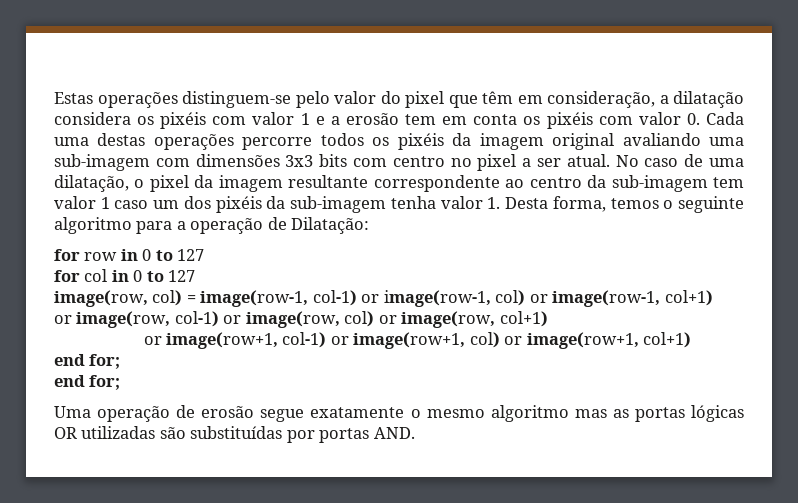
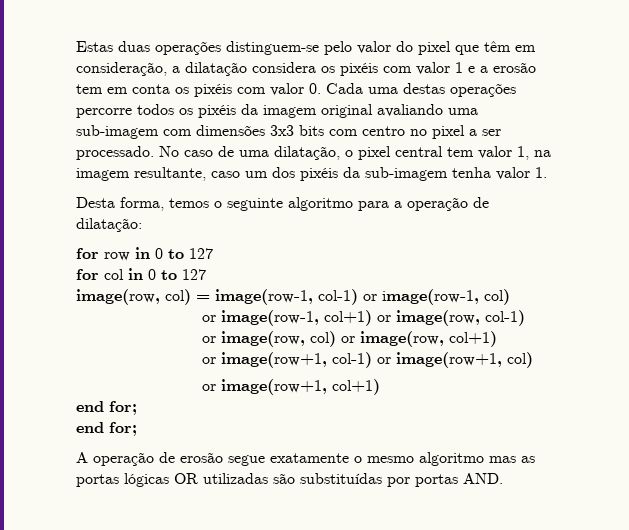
- Estas operações distinguem-se pelo valor do pixel que têm em consideração, a dilatação considera os pixéis com valor 1 e a erosão tem em conta os pixéis com valor 0. Cada uma destas operações percorre todos os pixéis da imagem original avaliando uma sub-imagem com dimensões 3x3 bits com centro no pixel a ser atual.
+ Estas duas operações distinguem-se pelo valor do pixel que têm em consideração, a dilatação considera os pixéis com valor 1 e a erosão tem em conta os pixéis com valor 0. Cada uma destas operações percorre todos os pixéis da imagem original avaliando uma sub-imagem com dimensões 3x3 bits com centro no pixel a ser processado.
- No caso de uma dilatação, o pixel da imagem resultante correspondente ao centro da sub-imagem tem valor 1 caso um dos pixéis da sub-imagem tenha valor 1. Desta forma, temos o seguinte algoritmo para a operação de Dilatação:
+ No caso de uma dilatação, o pixel central tem valor 1, na imagem resultante, caso um dos pixéis da sub-imagem tenha valor 1.
+ Desta forma, temos o seguinte algoritmo para a operação de dilatação:
- image(row, col) = image(row-1, col-1) or image(row-1, col) or image(row-1, col+1)
- or image(row, col-1) or image(row, col) or image(row, col+1)
+ image(row, col) = image(row-1, col-1) or image(row-1, col)
+ or image(row-1, col+1) or image(row, col-1)
+ or image(row, col) or image(row, col+1)
- or image(row+1, col-1) or image(row+1, col) or image(row+1, col+1)
+ or image(row+1, col-1) or image(row+1, col)
+ or image(row+1, col+1)
- Uma operação de erosão segue exatamente o mesmo algoritmo mas as portas lógicas OR utilizadas são substituídas por portas AND.
+ A operação de erosão segue exatamente o mesmo algoritmo mas as portas lógicas OR utilizadas são substituídas por portas AND.

